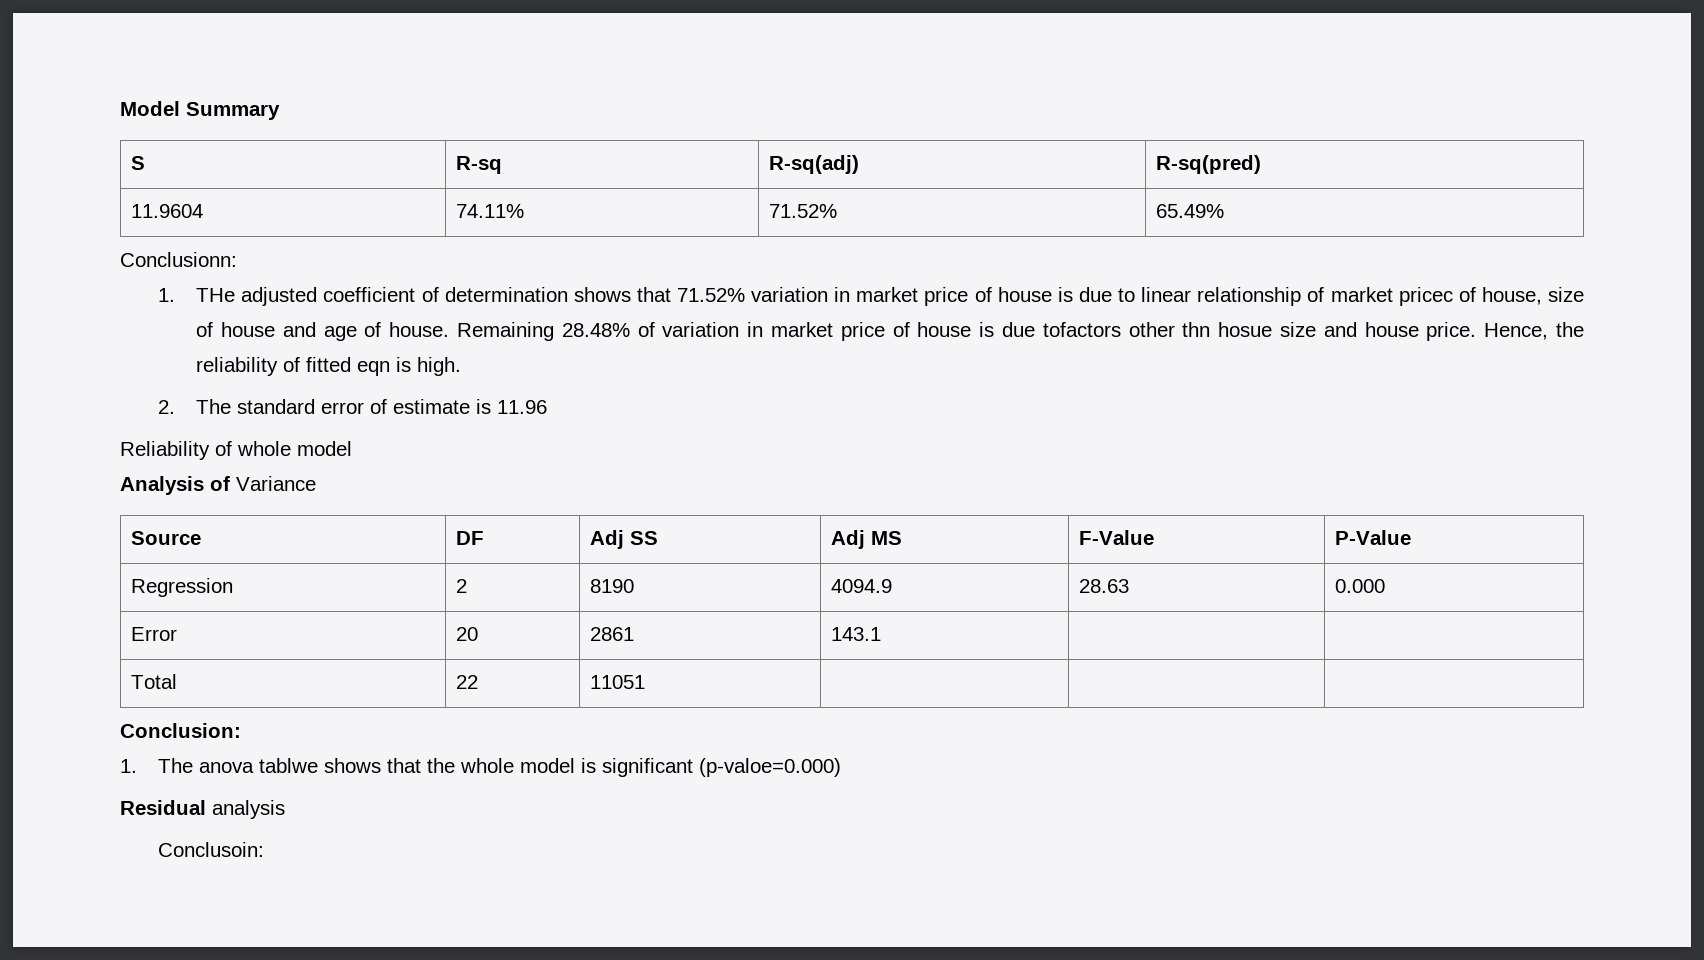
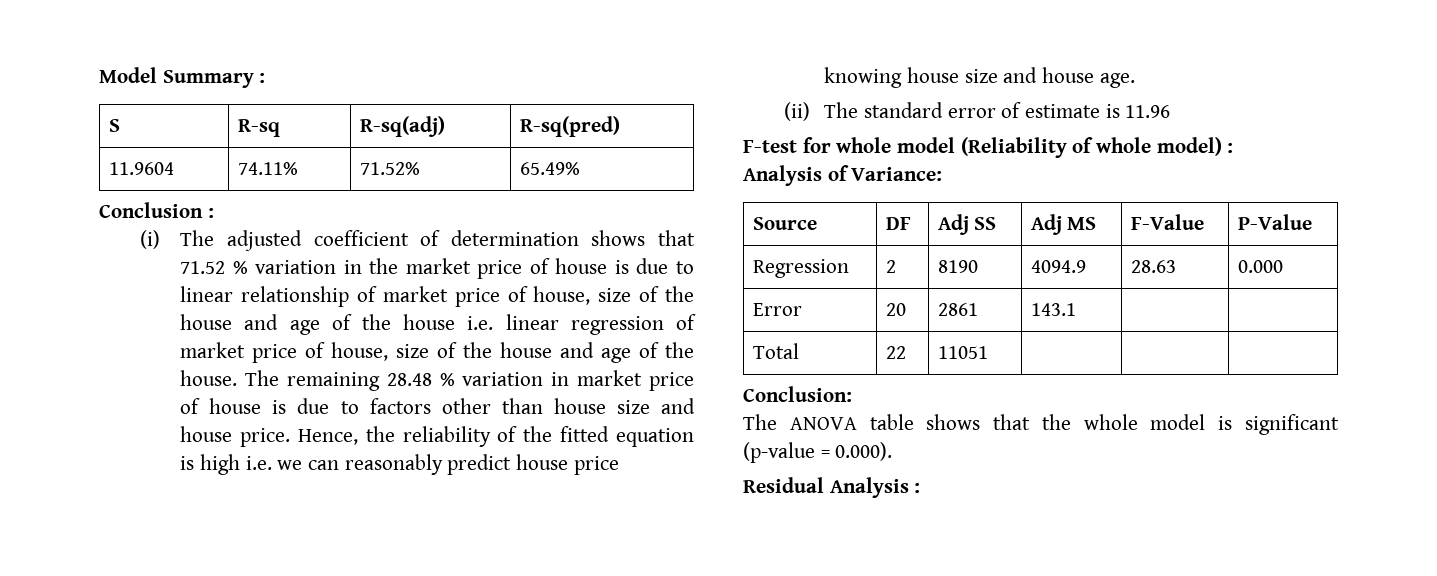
- Model Summary
+ Model Summary :
- Conclusionn:
- 1. THe adjusted coefficient of determination shows that 71.52% variation in market price of house is due to linear relationship of market pricec of house, size of house and age of house. Remaining 28.48% of variation in market price of house is due tofactors other thn hosue size and house price.
+ Conclusion :
+ (i) The adjusted coefficient of determination shows that 71.52 % variation in the market price of house is due to linear relationship of market price of house, size of the house and age of the house i.e. linear regression of market price of house, size of the house and age of the house. The remaining 28.48 % variation in market price of house is due to factors other than house size and house price.
- Hence, the reliability of fitted eqn is high.
- 2. The standard error of estimate is 11.96
+ Hence, the reliability of the fitted equation is high i.e. we can reasonably predict house price knowing house size and house age.
+ (ii) The standard error of estimate is 11.96
- Reliability of whole model
+ F-test for whole model (Reliability of whole model) :
- Analysis of Variance
+ Analysis of Variance:
- 1. The anova tablwe shows that the whole model is significant (p-valoe=0.000)
+ The ANOVA table shows that the whole model is significant (p-value = 0.000).
- Residual analysis
- Conclusoin:
+ Residual Analysis :

